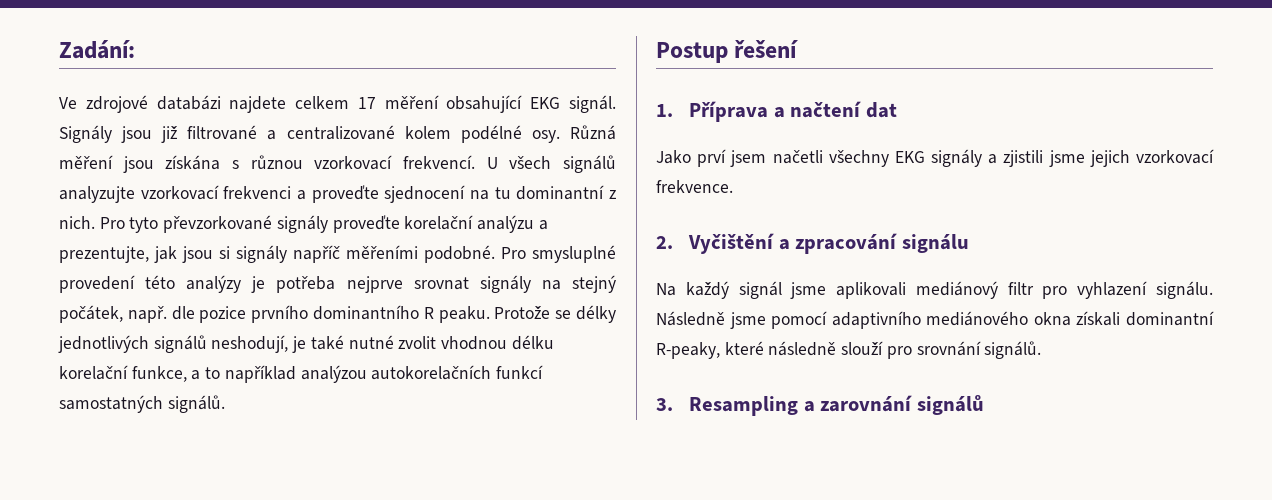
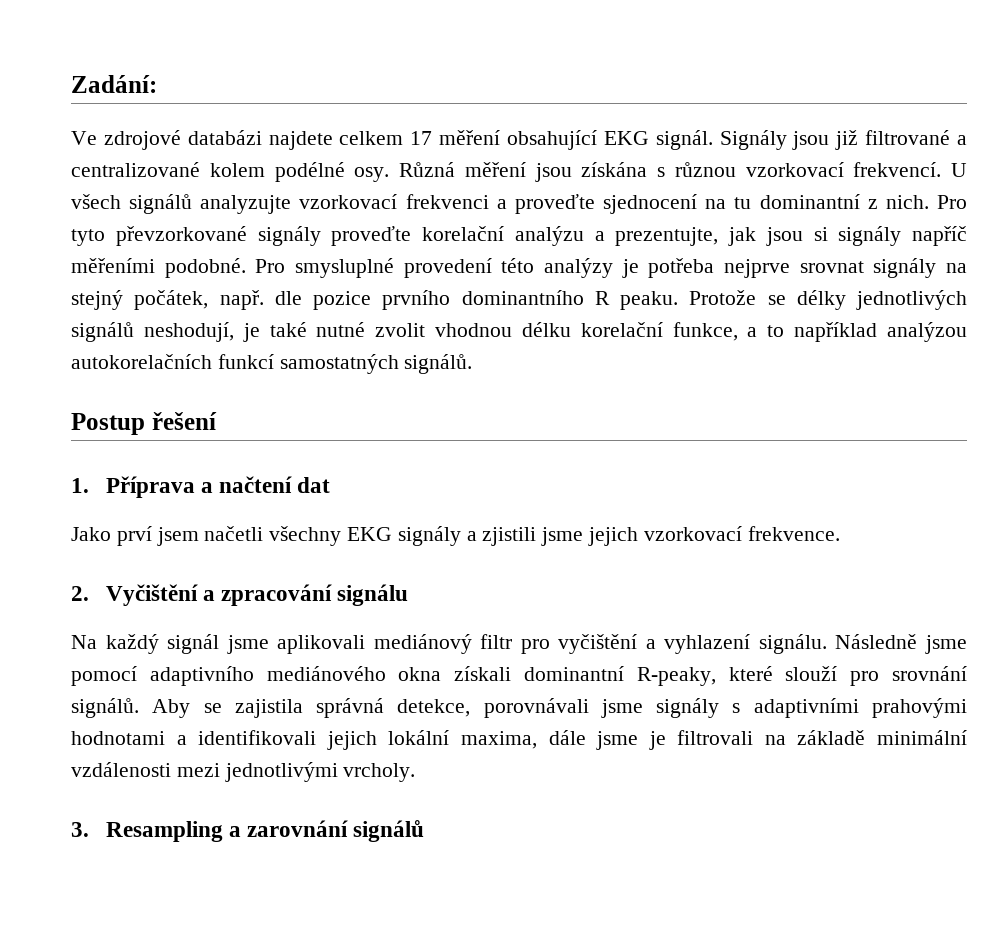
- Na každý signál jsme aplikovali mediánový filtr pro vyhlazení signálu.
+ Na každý signál jsme aplikovali mediánový filtr pro vyčištění a vyhlazení signálu.
- Následně jsme pomocí adaptivního mediánového okna získali dominantní R-peaky, které následně slouží pro srovnání signálů.
+ Následně jsme pomocí adaptivního mediánového okna získali dominantní R-peaky, které slouží pro srovnání signálů. Aby se zajistila správná detekce, porovnávali jsme signály s adaptivními prahovými hodnotami a identifikovali jejich lokální maxima, dále jsme je filtrovali na základě minimální vzdálenosti mezi jednotlivými vrcholy.

